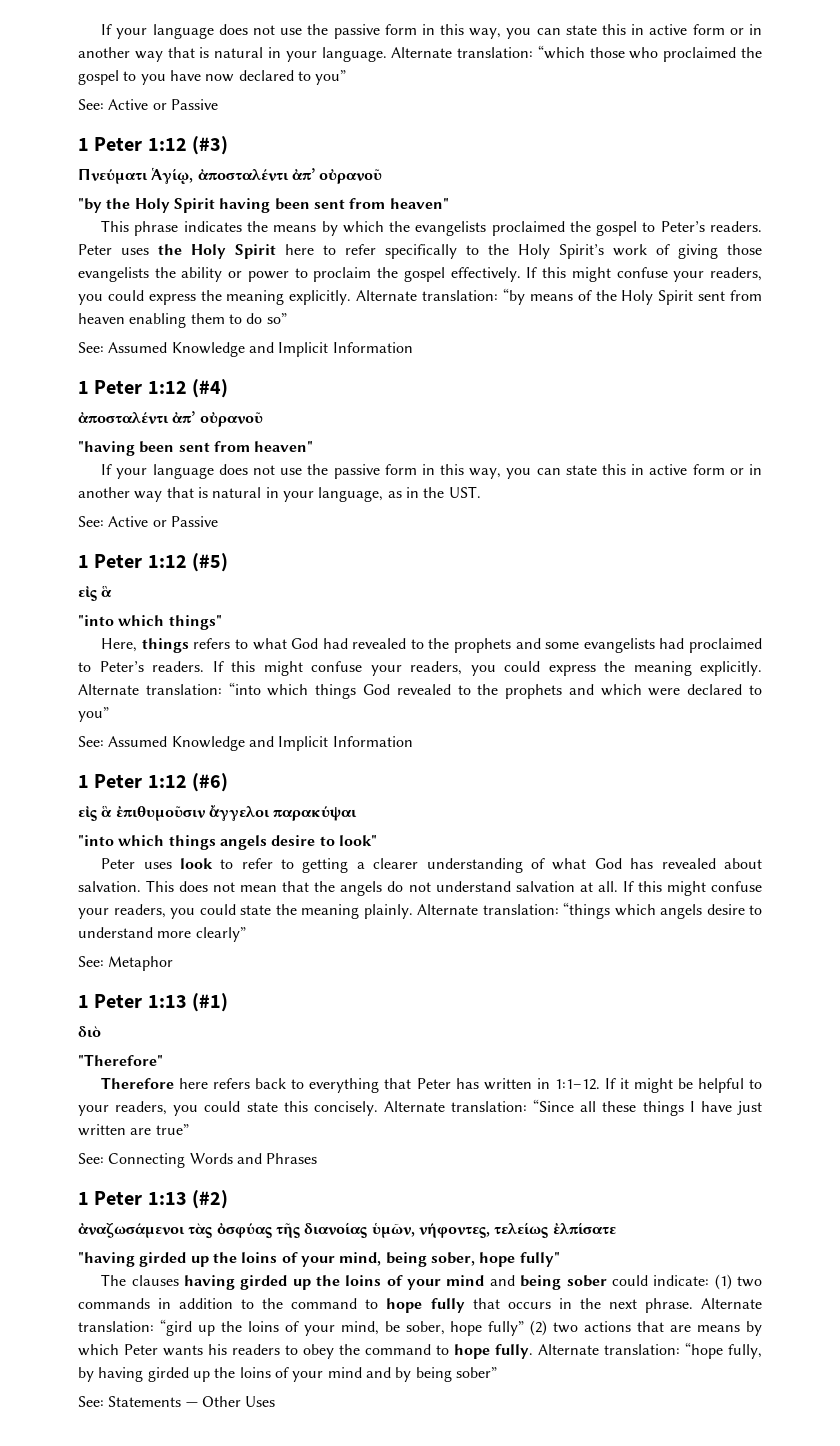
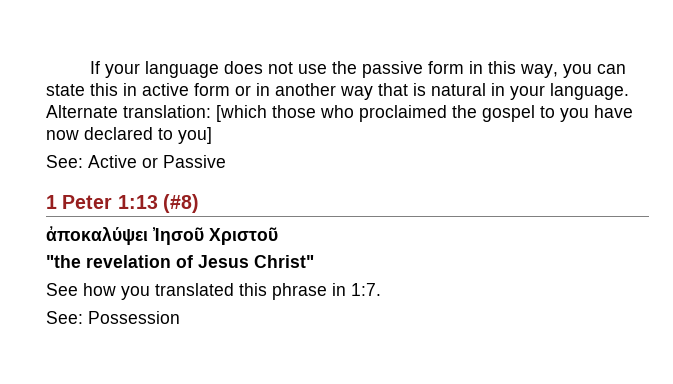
- Alternate translation: “which those who proclaimed the gospel to you have now declared to you”
+ Alternate translation: [which those who proclaimed the gospel to you have now declared to you]
  See: Active or Passive
- 1 Peter 1:12 (#3)
- Πνεύματι Ἁγίῳ, ἀποσταλέντι ἀπ’ οὐρανοῦ
- "by the Holy Spirit having been sent from heaven"
- This phrase indicates the means by which the evangelists proclaimed the gospel to Peter’s readers. Peter uses the Holy Spirit here to refer specifically to the Holy Spirit’s work of giving those evangelists the ability or power to proclaim the gospel effectively. If this might confuse your readers, you could express the meaning explicitly. Alternate translation: “by means of the Holy Spirit sent from heaven enabling them to do so”
- See: Assumed Knowledge and Implicit Information
- 1 Peter 1:12 (#4)
- ἀποσταλέντι ἀπ’ οὐρανοῦ
- "having been sent from heaven"
- If your language does not use the passive form in this way, you can state this in active form or in another way that is natural in your language, as in the UST.
- See: Active or Passive
- 1 Peter 1:12 (#5)
- εἰς ἃ
- "into which things"
- Here, things refers to what God had revealed to the prophets and some evangelists had proclaimed to Peter’s readers. If this might confuse your readers, you could express the meaning explicitly. Alternate translation: “into which things God revealed to the prophets and which were declared to you”
- See: Assumed Knowledge and Implicit Information
- 1 Peter 1:12 (#6)
- εἰς ἃ ἐπιθυμοῦσιν ἄγγελοι παρακύψαι
- "into which things angels desire to look"
- Peter uses look to refer to getting a clearer understanding of what God has revealed about salvation. This does not mean that the angels do not understand salvation at all. If this might confuse your readers, you could state the meaning plainly. Alternate translation: “things which angels desire to understand more clearly”
- See: Metaphor
- 1 Peter 1:13 (#1)
- διὸ
- "Therefore"
- Therefore here refers back to everything that Peter has written in 1:1–12. If it might be helpful to your readers, you could state this concisely. Alternate translation: “Since all these things I have just written are true”
- See: Connecting Words and Phrases
- 1 Peter 1:13 (#2)
- ἀναζωσάμενοι τὰς ὀσφύας τῆς διανοίας ὑμῶν, νήφοντες, τελείως ἐλπίσατε
- "having girded up the loins of your mind, being sober, hope fully"
- The clauses having girded up the loins of your mind and being sober could indicate: (1) two commands in addition to the command to hope fully that occurs in the next phrase. Alternate translation: “gird up the loins of your mind, be sober, hope fully” (2) two actions that are means by which Peter wants his readers to obey the command to hope fully. Alternate translation: “hope fully, by having girded up the loins of your mind and by being sober”
- See: Statements — Other Uses
+ 1 Peter 1:13 (#8)
+ ἀποκαλύψει Ἰησοῦ Χριστοῦ
+ "the revelation of Jesus Christ"
+ See how you translated this phrase in 1:7.
+ See: Possession

